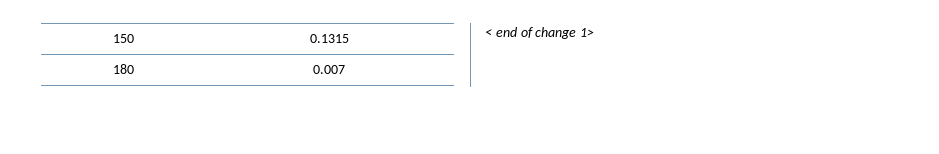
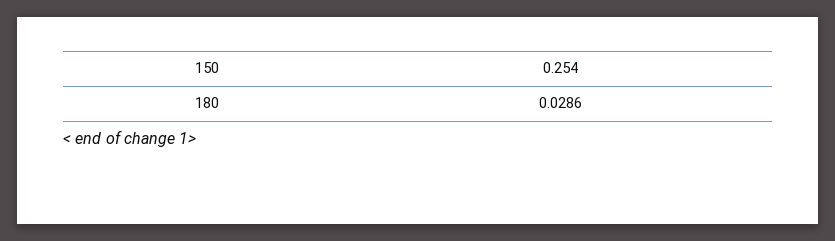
- 150 | 0.1315
+ 150 | 0.254
- 180 | 0.007
+ 180 | 0.0286

